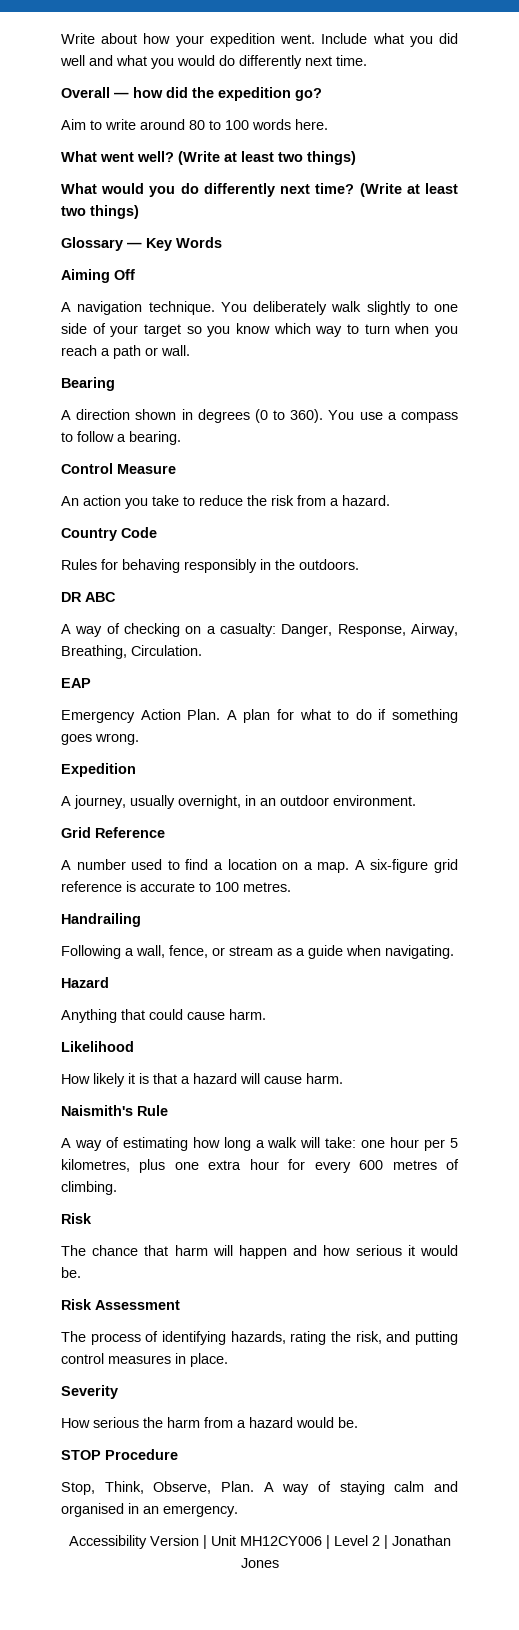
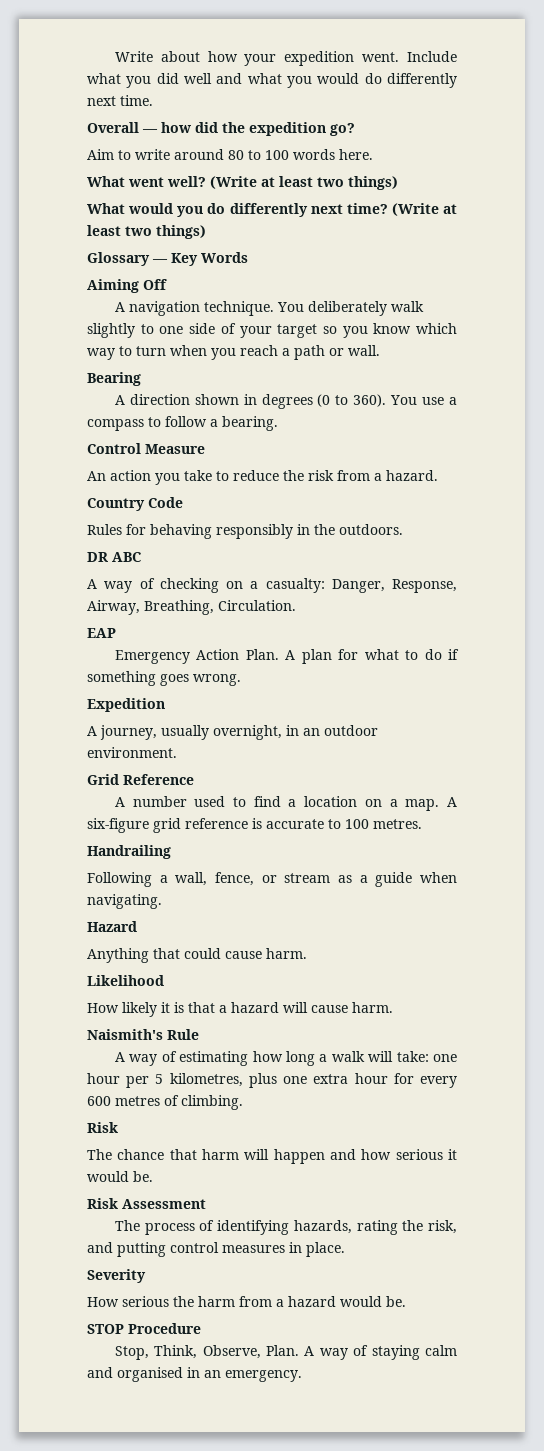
- Accessibility Version | Unit MH12CY006 | Level 2 | Jonathan Jones

